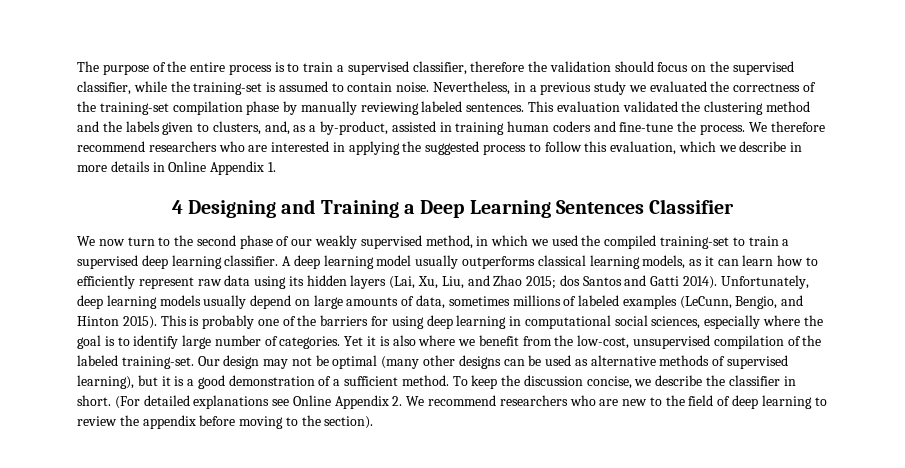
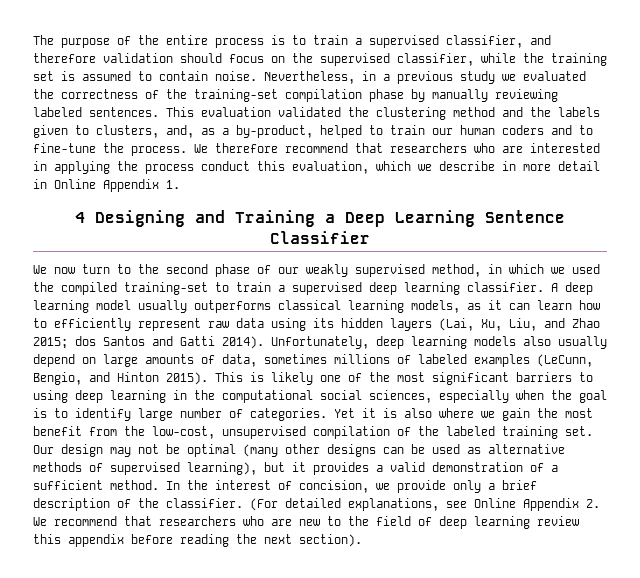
- The purpose of the entire process is to train a supervised classifier, therefore the validation should focus on the supervised classifier, while the training-set is assumed to contain noise.
+ The purpose of the entire process is to train a supervised classifier, and therefore validation should focus on the supervised classifier, while the training set is assumed to contain noise.
- This evaluation validated the clustering method and the labels given to clusters, and, as a by-product, assisted in training human coders and fine-tune the process.
+ This evaluation validated the clustering method and the labels given to clusters, and, as a by-product, helped to train our human coders and to fine-tune the process.
- We therefore recommend researchers who are interested in applying the suggested process to follow this evaluation, which we describe in more details in Online Appendix 1.
+ We therefore recommend that researchers who are interested in applying the process conduct this evaluation, which we describe in more detail in Online Appendix 1.
- 4 Designing and Training a Deep Learning Sentences Classifier
+ 4 Designing and Training a Deep Learning Sentence Classifier
- Unfortunately, deep learning models usually depend on large amounts of data, sometimes millions of labeled examples (LeCunn, Bengio, and Hinton 2015).
+ Unfortunately, deep learning models also usually depend on large amounts of data, sometimes millions of labeled examples (LeCunn, Bengio, and Hinton 2015).
- This is probably one of the barriers for using deep learning in computational social sciences, especially where the goal is to identify large number of categories.
+ This is likely one of the most significant barriers to using deep learning in the computational social sciences, especially when the goal is to identify large number of categories.
- Yet it is also where we benefit from the low-cost, unsupervised compilation of the labeled training-set.
+ Yet it is also where we gain the most benefit from the low-cost, unsupervised compilation of the labeled training set.
- Our design may not be optimal (many other designs can be used as alternative methods of supervised learning), but it is a good demonstration of a sufficient method.
+ Our design may not be optimal (many other designs can be used as alternative methods of supervised learning), but it provides a valid demonstration of a sufficient method.
- To keep the discussion concise, we describe the classifier in short.
+ In the interest of concision, we provide only a brief description of the classifier.
- (For detailed explanations see Online Appendix 2. We recommend researchers who are new to the field of deep learning to review the appendix before moving to the section).
+ (For detailed explanations, see Online Appendix 2. We recommend that researchers who are new to the field of deep learning review this appendix before reading the next section).

